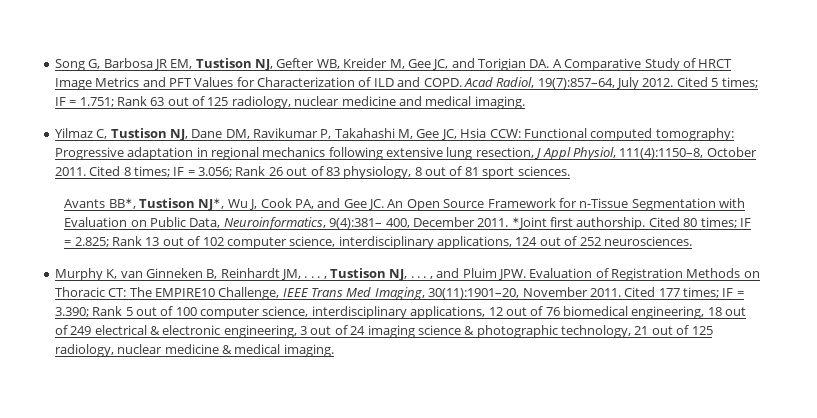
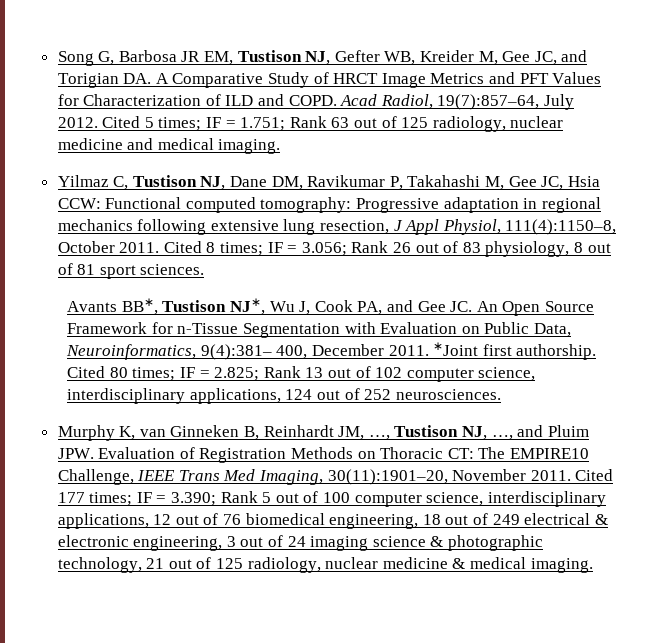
- Murphy K, van Ginneken B, Reinhardt JM, . . . , Tustison NJ, . . . , and Pluim JPW. Evaluation of Registration Methods on Thoracic CT: The EMPIRE10 Challenge, IEEE Trans Med Imaging, 30(11):1901–20, November 2011.
+ Murphy K, van Ginneken B, Reinhardt JM, …, Tustison NJ, …, and Pluim JPW. Evaluation of Registration Methods on Thoracic CT: The EMPIRE10 Challenge, IEEE Trans Med Imaging, 30(11):1901–20, November 2011.

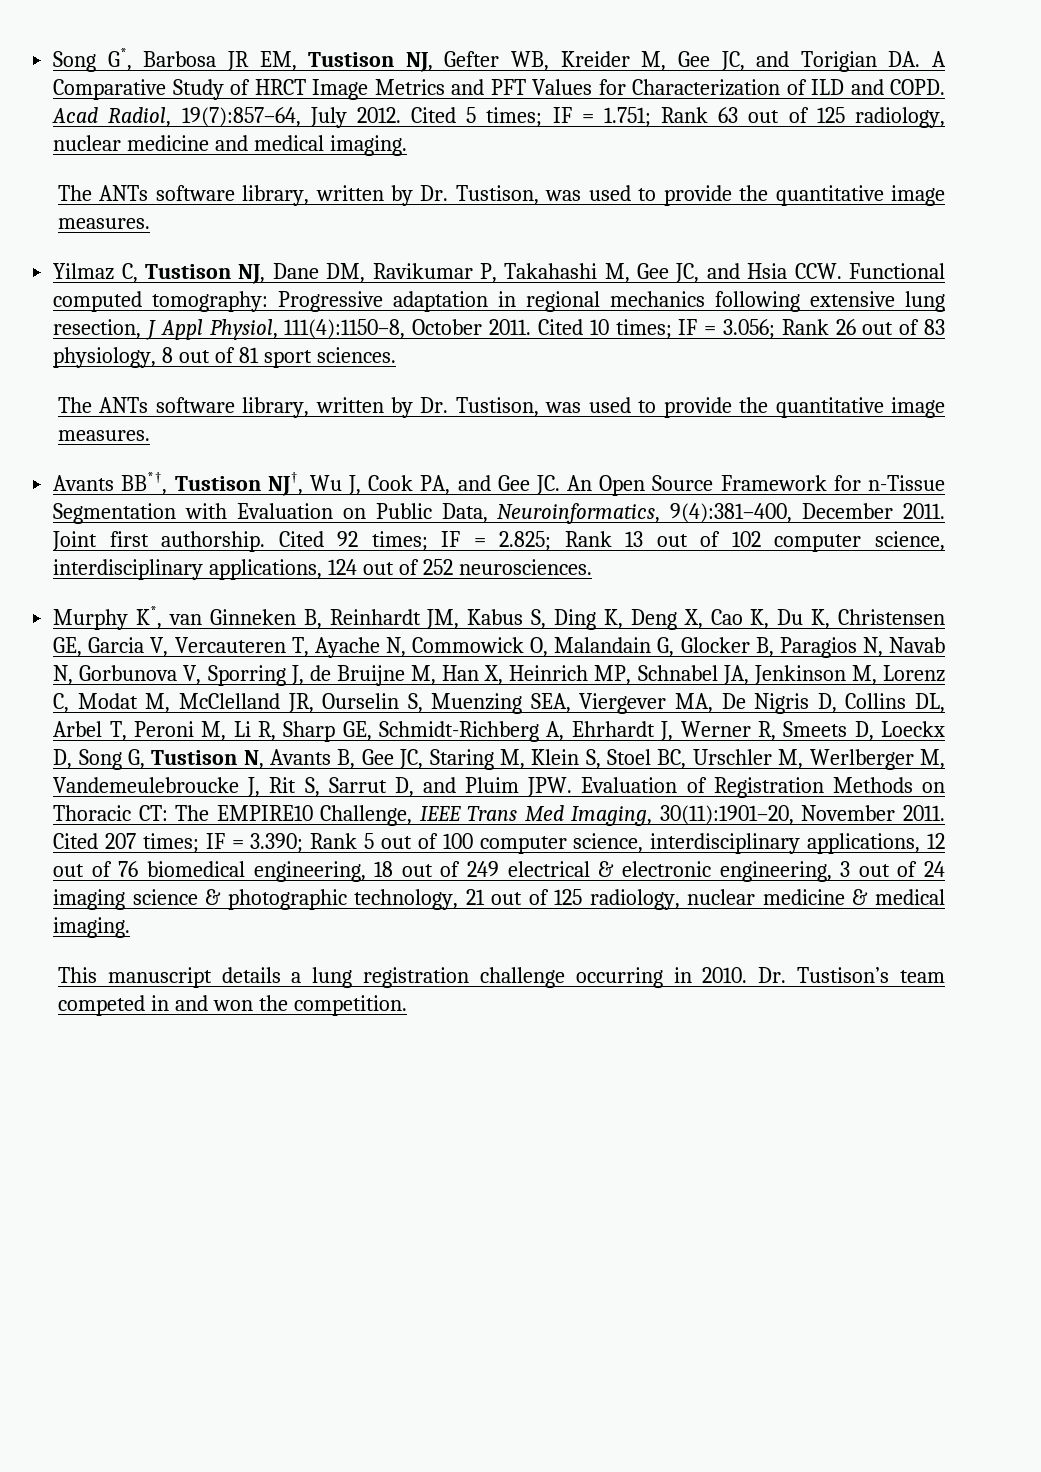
- Song G, Barbosa JR EM, Tustison NJ, Gefter WB, Kreider M, Gee JC, and Torigian DA. A Comparative Study of HRCT Image Metrics and PFT Values for Characterization of ILD and COPD.
+ Song G*, Barbosa JR EM, Tustison NJ, Gefter WB, Kreider M, Gee JC, and Torigian DA. A Comparative Study of HRCT Image Metrics and PFT Values for Characterization of ILD and COPD.
  Cited 5 times; IF = 1.751; Rank 63 out of 125 radiology, nuclear medicine and medical imaging.
+ The ANTs software library, written by Dr. Tustison, was used to provide the quantitative image measures.
- Yilmaz C, Tustison NJ, Dane DM, Ravikumar P, Takahashi M, Gee JC, Hsia CCW: Functional computed tomography: Progressive adaptation in regional mechanics following extensive lung resection, J Appl Physiol, 111(4):1150–8, October 2011.
+ Yilmaz C, Tustison NJ, Dane DM, Ravikumar P, Takahashi M, Gee JC, and Hsia CCW. Functional computed tomography: Progressive adaptation in regional mechanics following extensive lung resection, J Appl Physiol, 111(4):1150–8, October 2011.
- Cited 8 times; IF = 3.056; Rank 26 out of 83 physiology, 8 out of 81 sport sciences.
- Avants BB∗, Tustison NJ∗, Wu J, Cook PA, and Gee JC. An Open Source Framework for n-Tissue Segmentation with Evaluation on Public Data, Neuroinformatics, 9(4):381– 400, December 2011.
+ Cited 10 times; IF = 3.056; Rank 26 out of 83 physiology, 8 out of 81 sport sciences.
+ The ANTs software library, written by Dr. Tustison, was used to provide the quantitative image measures.
+ Avants BB*†, Tustison NJ†, Wu J, Cook PA, and Gee JC. An Open Source Framework for n-Tissue Segmentation with Evaluation on Public Data, Neuroinformatics, 9(4):381–400, December 2011.
- ∗Joint first authorship.
+ Joint first authorship.
- Cited 80 times; IF = 2.825; Rank 13 out of 102 computer science, interdisciplinary applications, 124 out of 252 neurosciences.
+ Cited 92 times; IF = 2.825; Rank 13 out of 102 computer science, interdisciplinary applications, 124 out of 252 neurosciences.
- Murphy K, van Ginneken B, Reinhardt JM, …, Tustison NJ, …, and Pluim JPW. Evaluation of Registration Methods on Thoracic CT: The EMPIRE10 Challenge, IEEE Trans Med Imaging, 30(11):1901–20, November 2011.
+ Murphy K*, van Ginneken B, Reinhardt JM, Kabus S, Ding K, Deng X, Cao K, Du K, Christensen GE, Garcia V, Vercauteren T, Ayache N, Commowick O, Malandain G, Glocker B, Paragios N, Navab N, Gorbunova V, Sporring J, de Bruijne M, Han X, Heinrich MP, Schnabel JA, Jenkinson M, Lorenz C, Modat M, McClelland JR, Ourselin S, Muenzing SEA, Viergever MA, De Nigris D, Collins DL, Arbel T, Peroni M, Li R, Sharp GE, Schmidt-Richberg A, Ehrhardt J, Werner R, Smeets D, Loeckx D, Song G, Tustison N, Avants B, Gee JC, Staring M, Klein S, Stoel BC, Urschler M, Werlberger M, Vandemeulebroucke J, Rit S, Sarrut D, and Pluim JPW. Evaluation of Registration Methods on Thoracic CT: The EMPIRE10 Challenge, IEEE Trans Med Imaging, 30(11):1901–20, November 2011.
- Cited 177 times; IF = 3.390; Rank 5 out of 100 computer science, interdisciplinary applications, 12 out of 76 biomedical engineering, 18 out of 249 electrical & electronic engineering, 3 out of 24 imaging science & photographic technology, 21 out of 125 radiology, nuclear medicine & medical imaging.
+ Cited 207 times; IF = 3.390; Rank 5 out of 100 computer science, interdisciplinary applications, 12 out of 76 biomedical engineering, 18 out of 249 electrical & electronic engineering, 3 out of 24 imaging science & photographic technology, 21 out of 125 radiology, nuclear medicine & medical imaging.
+ This manuscript details a lung registration challenge occurring in 2010. Dr. Tustison’s team competed in and won the competition.

